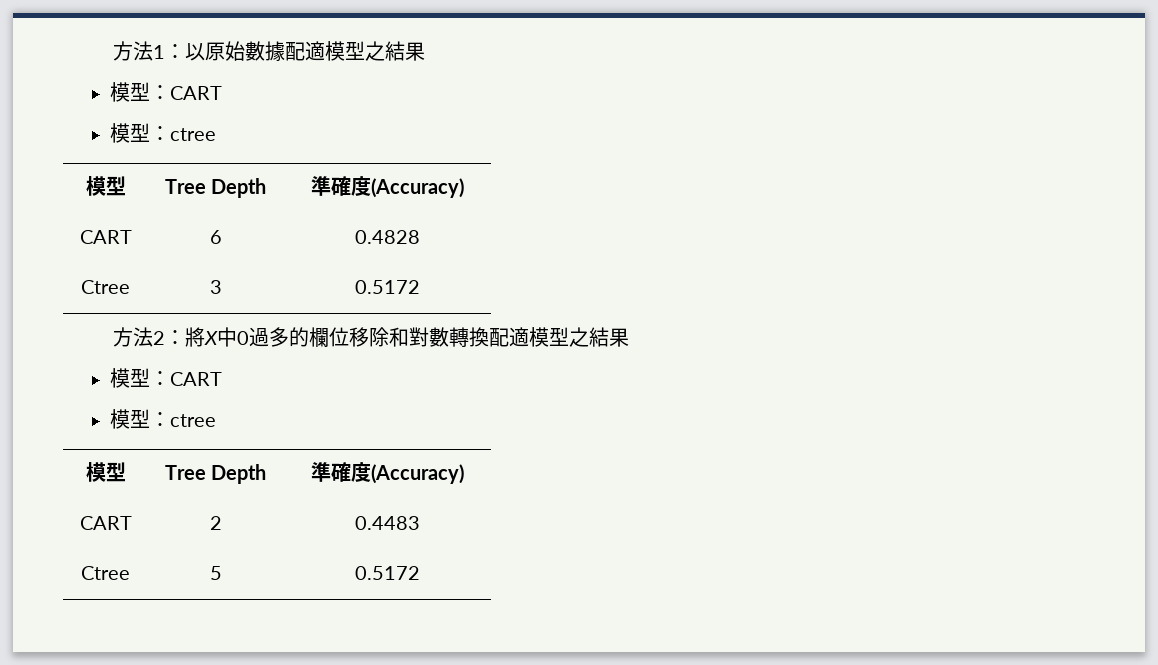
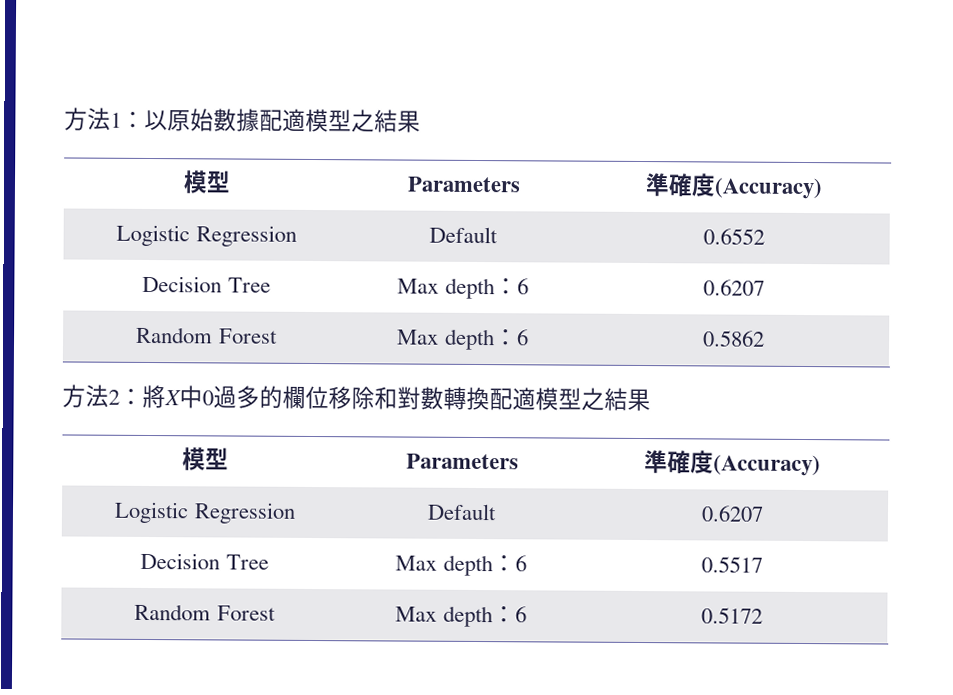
  方法1：以原始數據配適模型之結果
- 模型：CART
- 模型：ctree
- 模型 | Tree Depth | 準確度(Accuracy)
- CART | 6 | 0.4828
- Ctree | 3 | 0.5172
+ 模型 | Parameters | 準確度(Accuracy)
+ Logistic Regression | Default | 0.6552
+ Decision Tree | Max depth：6 | 0.6207
+ Random Forest | Max depth：6 | 0.5862
  方法2：將X中0過多的欄位移除和對數轉換配適模型之結果
- 模型：CART
- 模型：ctree
- 模型 | Tree Depth | 準確度(Accuracy)
- CART | 2 | 0.4483
- Ctree | 5 | 0.5172
+ 模型 | Parameters | 準確度(Accuracy)
+ Logistic Regression | Default | 0.6207
+ Decision Tree | Max depth：6 | 0.5517
+ Random Forest | Max depth：6 | 0.5172

